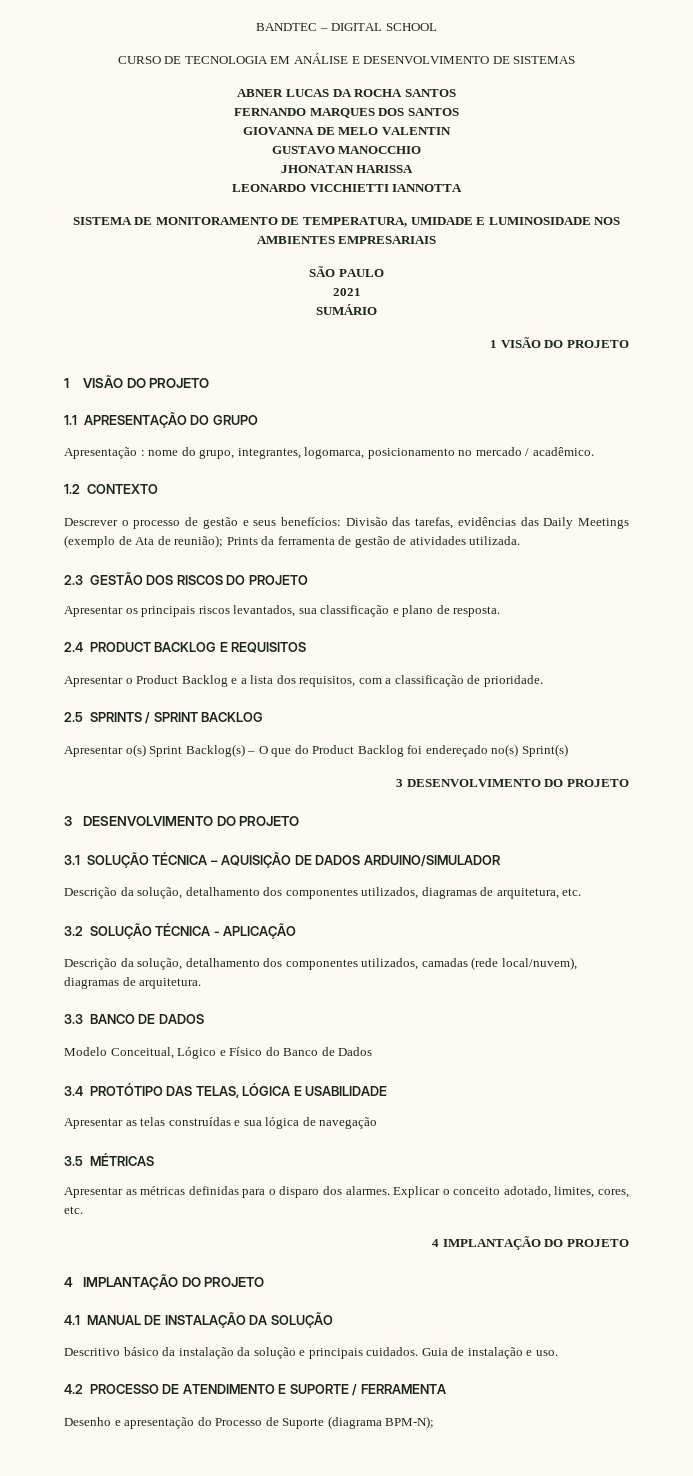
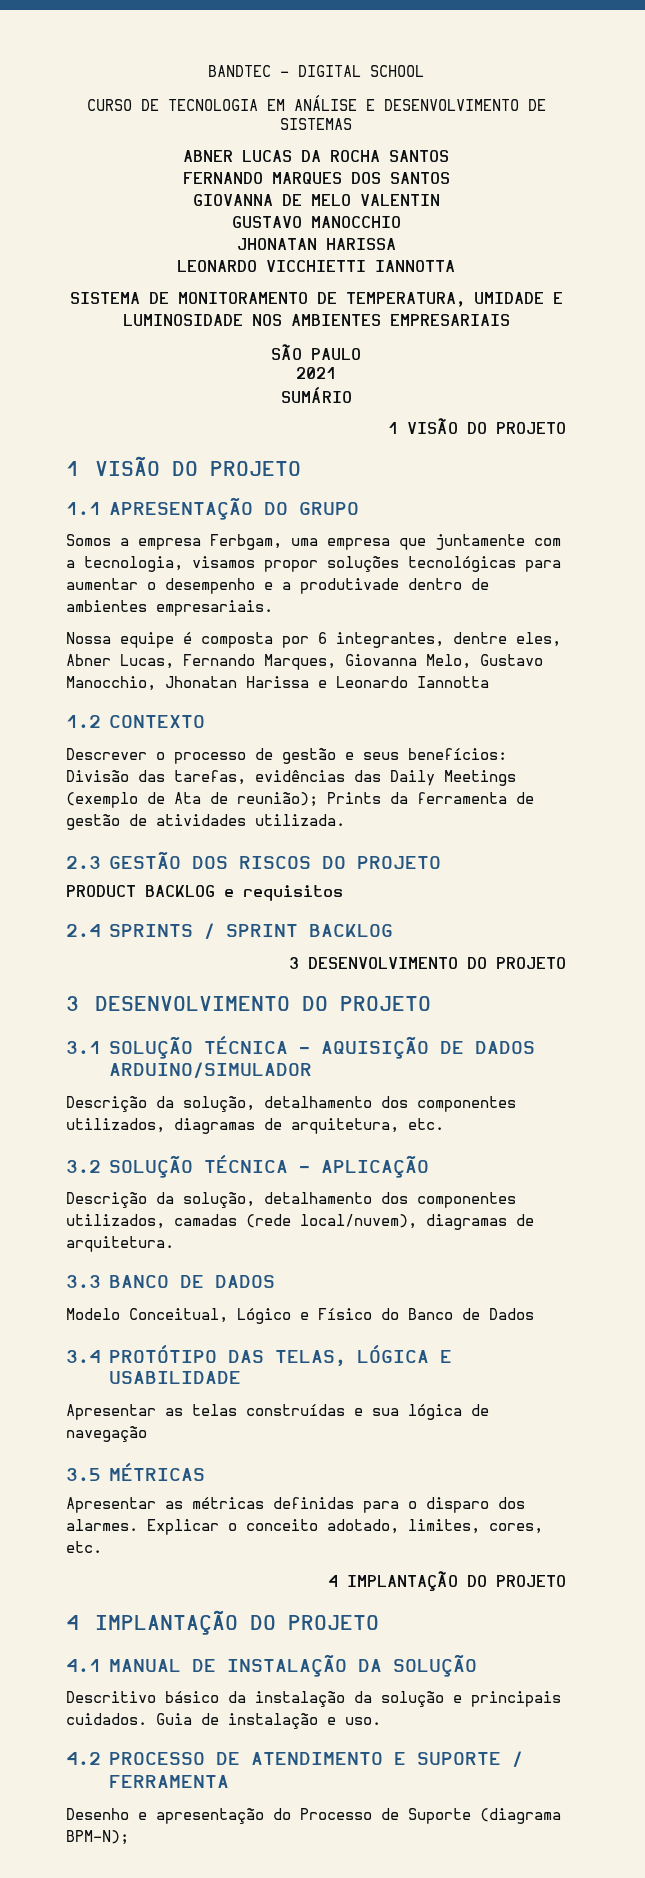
- Apresentação : nome do grupo, integrantes, logomarca, posicionamento no mercado / acadêmico.
+ Somos a empresa Ferbgam, uma empresa que juntamente com a tecnologia, visamos propor soluções tecnológicas para aumentar o desempenho e a produtivade dentro de ambientes empresariais.
+ Nossa equipe é composta por 6 integrantes, dentre eles, Abner Lucas, Fernando Marques, Giovanna Melo, Gustavo Manocchio, Jhonatan Harissa e Leonardo Iannotta
- Apresentar os principais riscos levantados, sua classificação e plano de resposta.
- 2.4 PRODUCT BACKLOG E REQUISITOS
- Apresentar o Product Backlog e a lista dos requisitos, com a classificação de prioridade.
- 2.5 SPRINTS / SPRINT BACKLOG
- Apresentar o(s) Sprint Backlog(s) – O que do Product Backlog foi endereçado no(s) Sprint(s)
+ PRODUCT BACKLOG e requisitos
+ 2.4 SPRINTS / SPRINT BACKLOG

